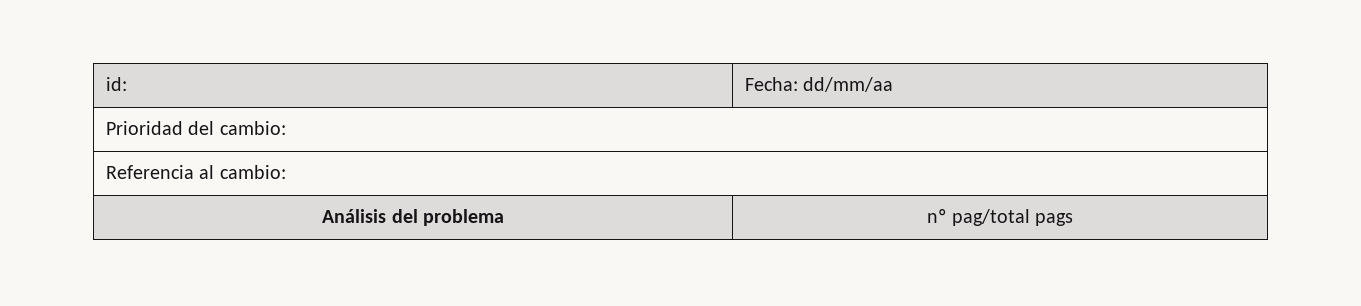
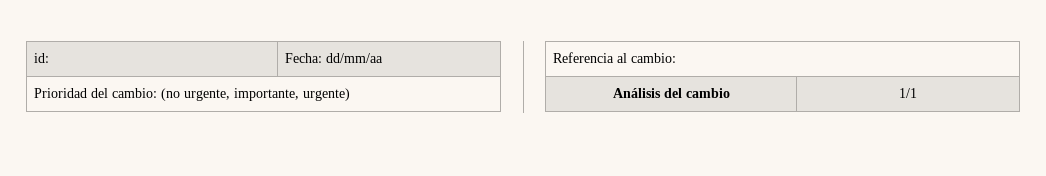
- Prioridad del cambio:
+ Prioridad del cambio: (no urgente, importante, urgente)
- Análisis del problema | nº pag/total pags
+ Análisis del cambio | 1/1

